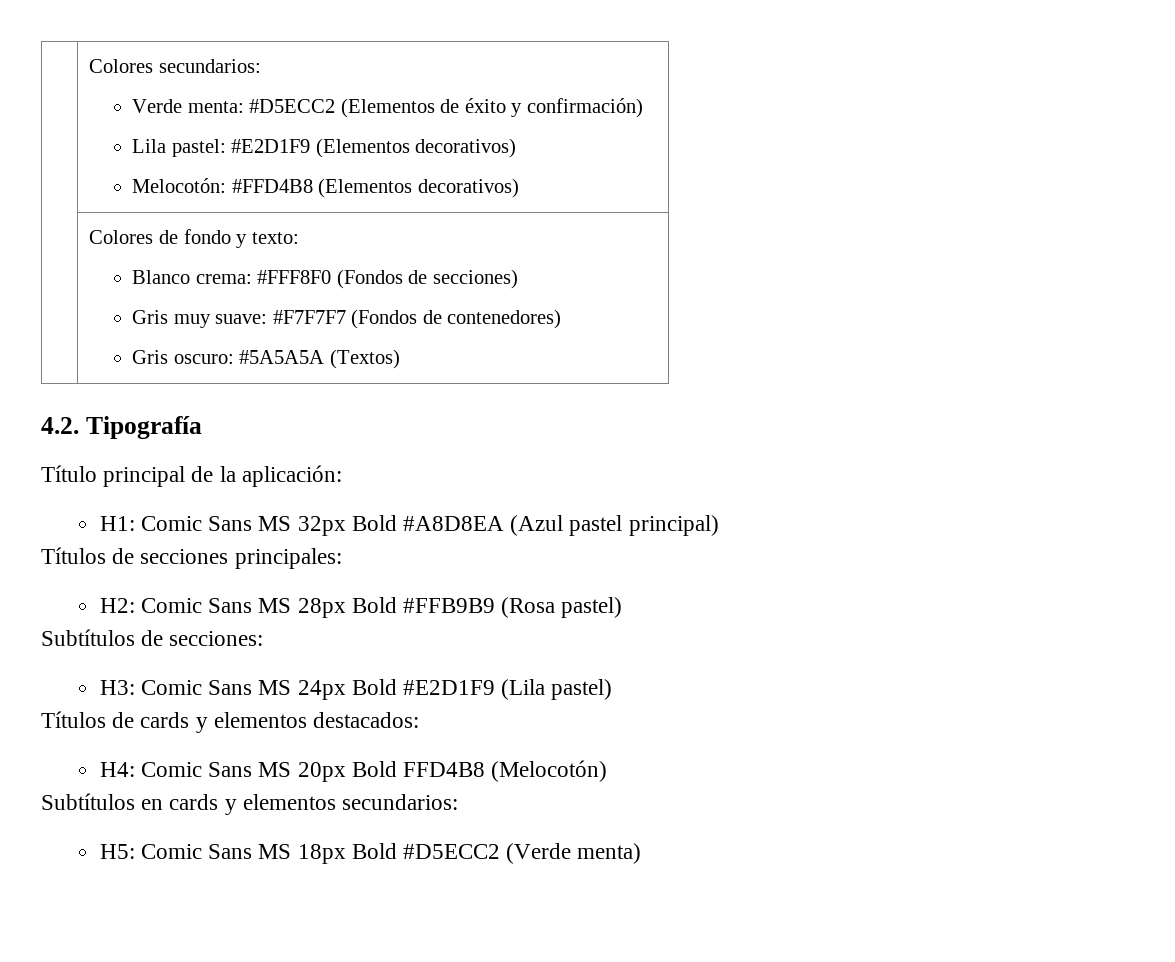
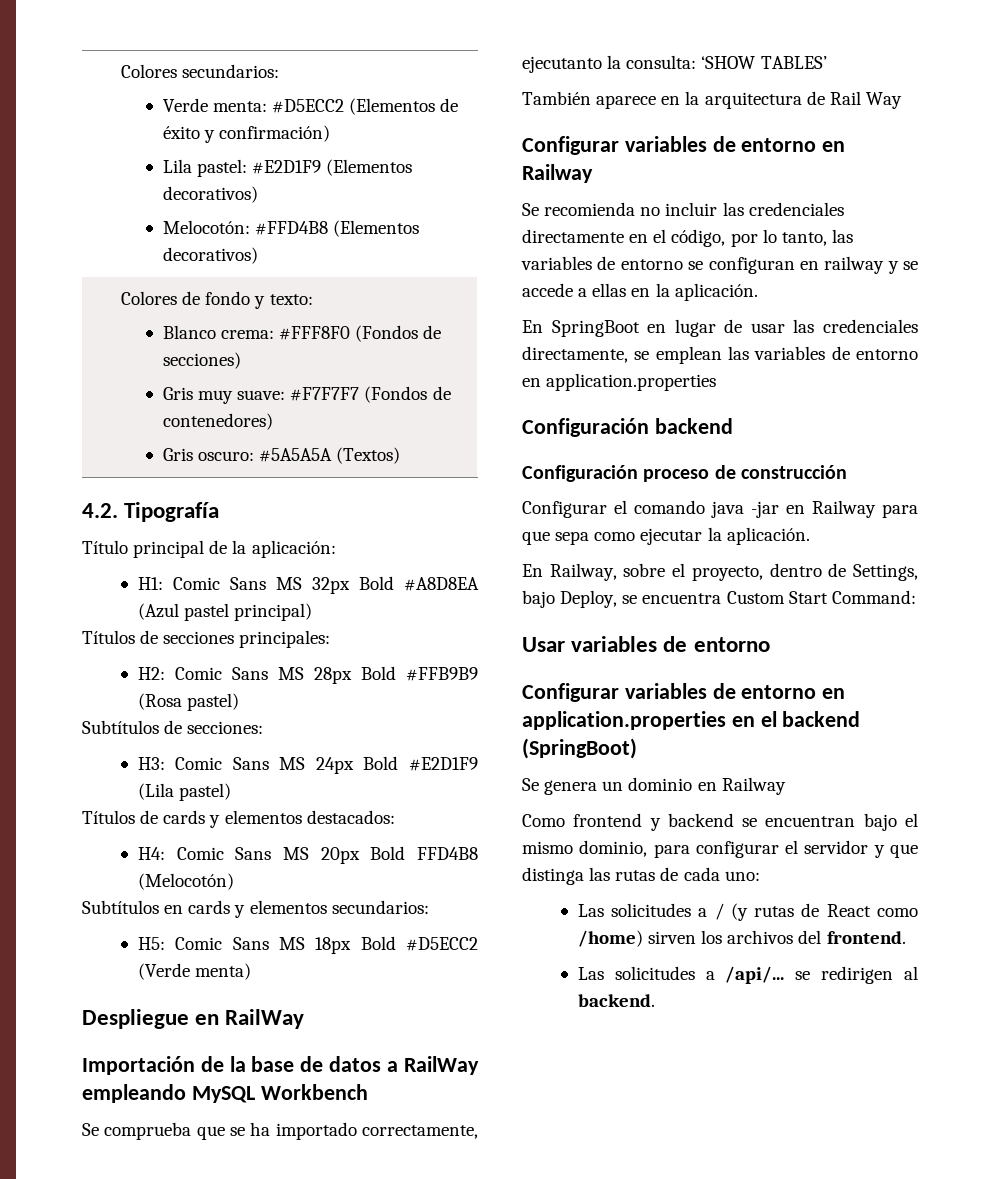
+ Despliegue en RailWay
+ Importación de la base de datos a RailWay empleando MySQL Workbench
+ Se comprueba que se ha importado correctamente, ejecutanto la consulta: ‘SHOW TABLES’
+ También aparece en la arquitectura de Rail Way
+ Configurar variables de entorno en Railway
+ Se recomienda no incluir las credenciales directamente en el código, por lo tanto, las variables de entorno se configuran en railway y se accede a ellas en la aplicación.
+ En SpringBoot en lugar de usar las credenciales directamente, se emplean las variables de entorno en application.properties
+ Configuración backend
+ Configuración proceso de construcción
+ Configurar el comando java -jar en Railway para que sepa como ejecutar la aplicación.
+ En Railway, sobre el proyecto, dentro de Settings, bajo Deploy, se encuentra Custom Start Command:
+ Usar variables de entorno
+ Configurar variables de entorno en application.properties en el backend (SpringBoot)
+ Se genera un dominio en Railway
+ Como frontend y backend se encuentran bajo el mismo dominio, para configurar el servidor y que distinga las rutas de cada uno:
+ Las solicitudes a / (y rutas de React como /home) sirven los archivos del frontend.
+ Las solicitudes a /api/... se redirigen al backend.

